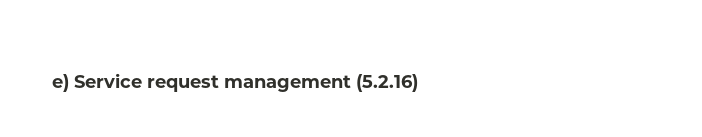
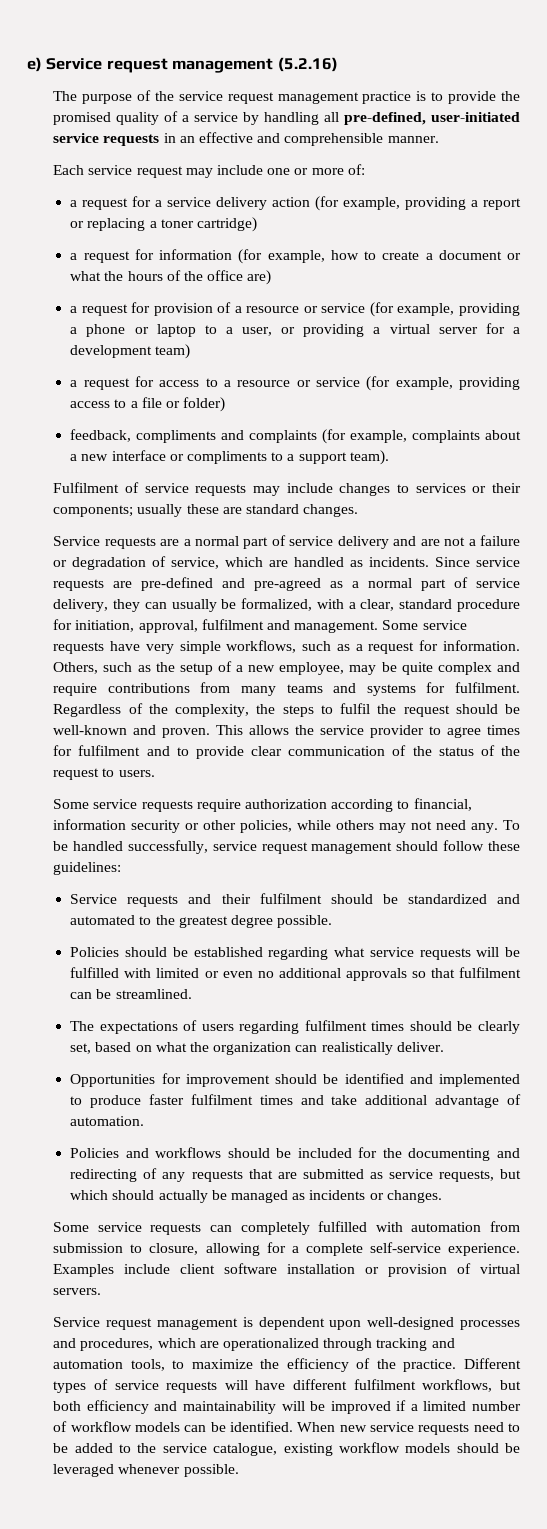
+ The purpose of the service request management practice is to provide the promised quality of a service by handling all pre-defined, user-initiated service requests in an effective and comprehensible manner.
+ Each service request may include one or more of:
+ a request for a service delivery action (for example, providing a report or replacing a toner cartridge)
+ a request for information (for example, how to create a document or what the hours of the office are)
+ a request for provision of a resource or service (for example, providing a phone or laptop to a user, or providing a virtual server for a development team)
+ a request for access to a resource or service (for example, providing access to a file or folder)
+ feedback, compliments and complaints (for example, complaints about a new interface or compliments to a support team).
+ Fulfilment of service requests may include changes to services or their components; usually these are standard changes.
+ Service requests are a normal part of service delivery and are not a failure or degradation of service, which are handled as incidents. Since service requests are pre-defined and pre-agreed as a normal part of service delivery, they can usually be formalized, with a clear, standard procedure for initiation, approval, fulfilment and management. Some service requests have very simple workflows, such as a request for information. Others, such as the setup of a new employee, may be quite complex and require contributions from many teams and systems for fulfilment. Regardless of the complexity, the steps to fulfil the request should be well-known and proven. This allows the service provider to agree times for fulfilment and to provide clear communication of the status of the request to users.
+ Some service requests require authorization according to financial, information security or other policies, while others may not need any. To be handled successfully, service request management should follow these guidelines:
+ Service requests and their fulfilment should be standardized and automated to the greatest degree possible.
+ Policies should be established regarding what service requests will be fulfilled with limited or even no additional approvals so that fulfilment can be streamlined.
+ The expectations of users regarding fulfilment times should be clearly set, based on what the organization can realistically deliver.
+ Opportunities for improvement should be identified and implemented to produce faster fulfilment times and take additional advantage of automation.
+ Policies and workflows should be included for the documenting and redirecting of any requests that are submitted as service requests, but which should actually be managed as incidents or changes.
+ Some service requests can completely fulfilled with automation from submission to closure, allowing for a complete self-service experience. Examples include client software installation or provision of virtual servers.
+ Service request management is dependent upon well-designed processes and procedures, which are operationalized through tracking and automation tools, to maximize the efficiency of the practice. Different types of service requests will have different fulfilment workflows, but both efficiency and maintainability will be improved if a limited number of workflow models can be identified. When new service requests need to be added to the service catalogue, existing workflow models should be leveraged whenever possible.

